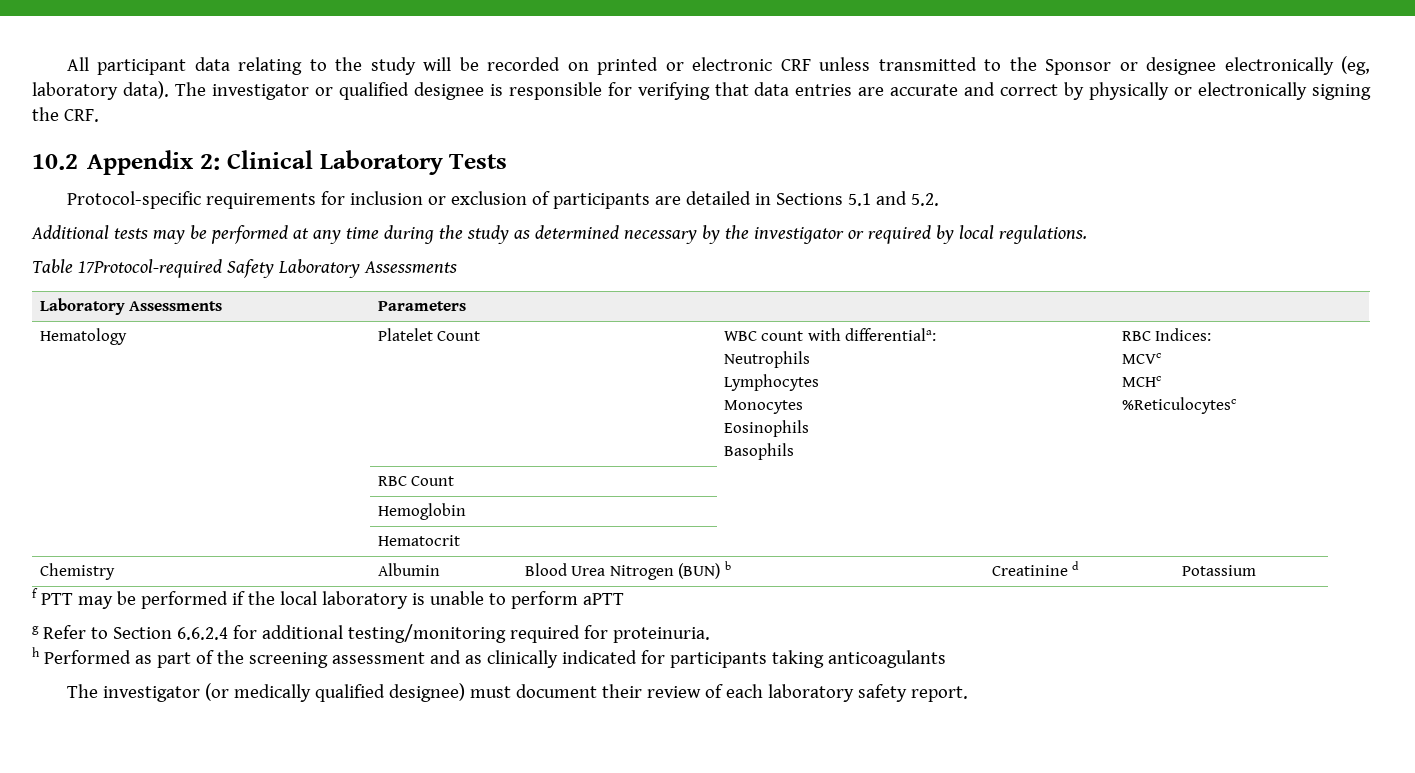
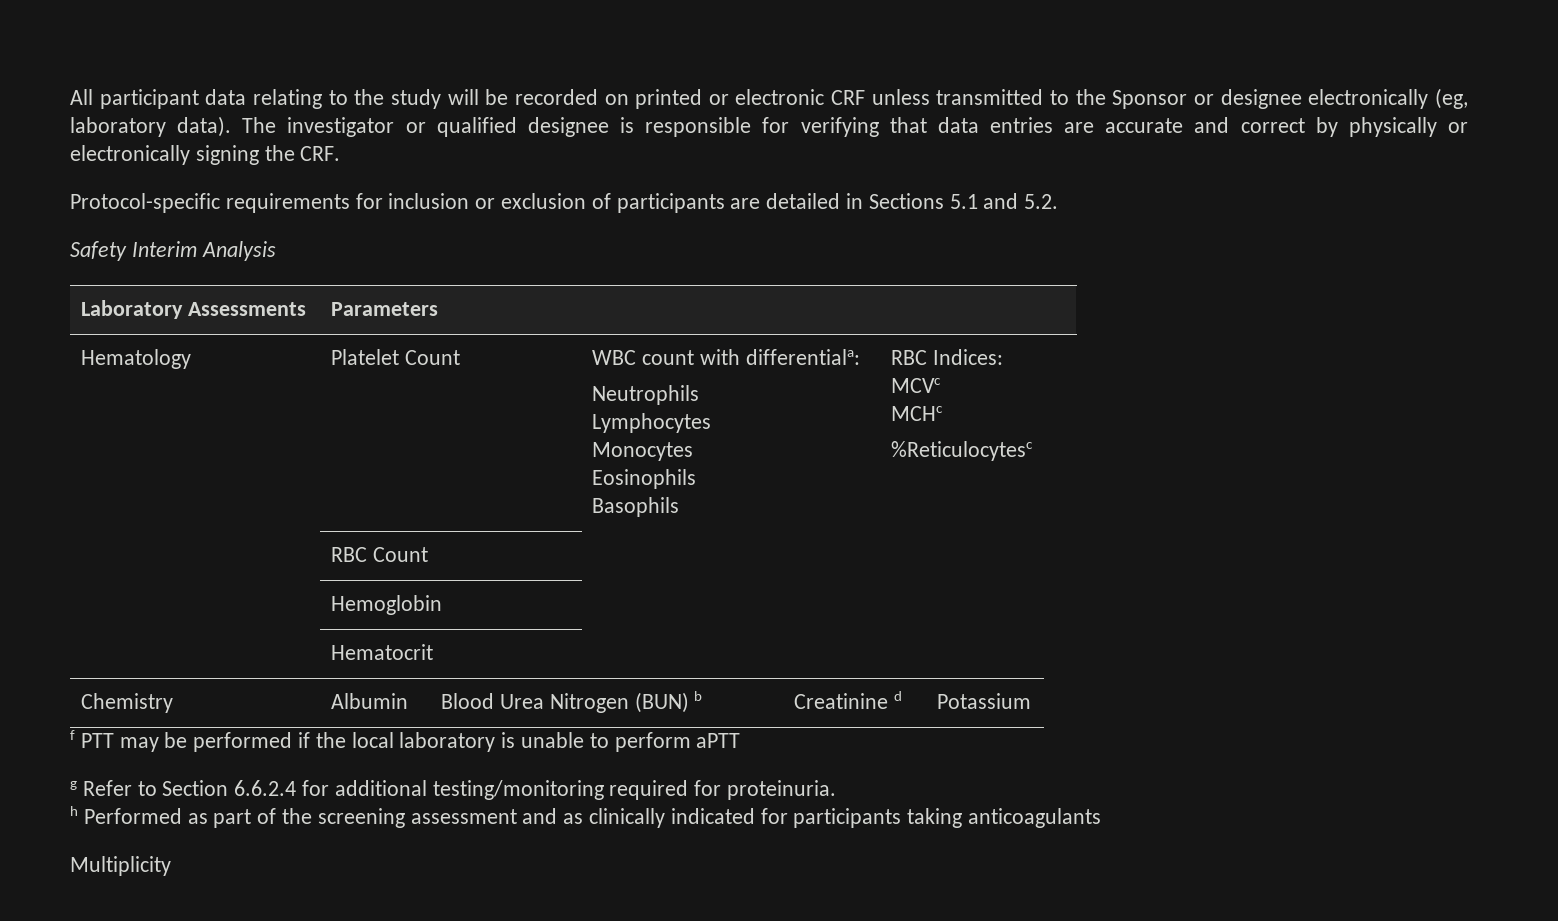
- 10.2 Appendix 2: Clinical Laboratory Tests
- Additional tests may be performed at any time during the study as determined necessary by the investigator or required by local regulations.
- Table 17Protocol-required Safety Laboratory Assessments
+ Safety Interim Analysis
- The investigator (or medically qualified designee) must document their review of each laboratory safety report.
+ Multiplicity

